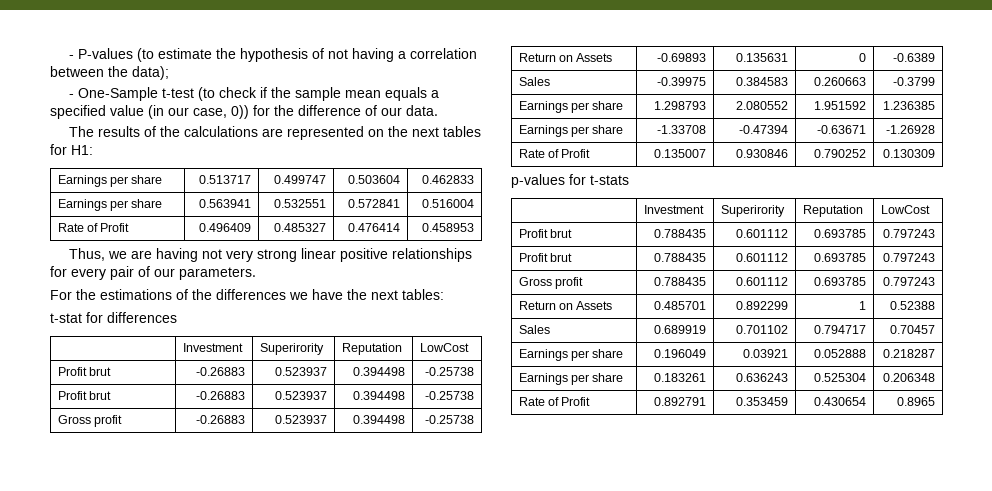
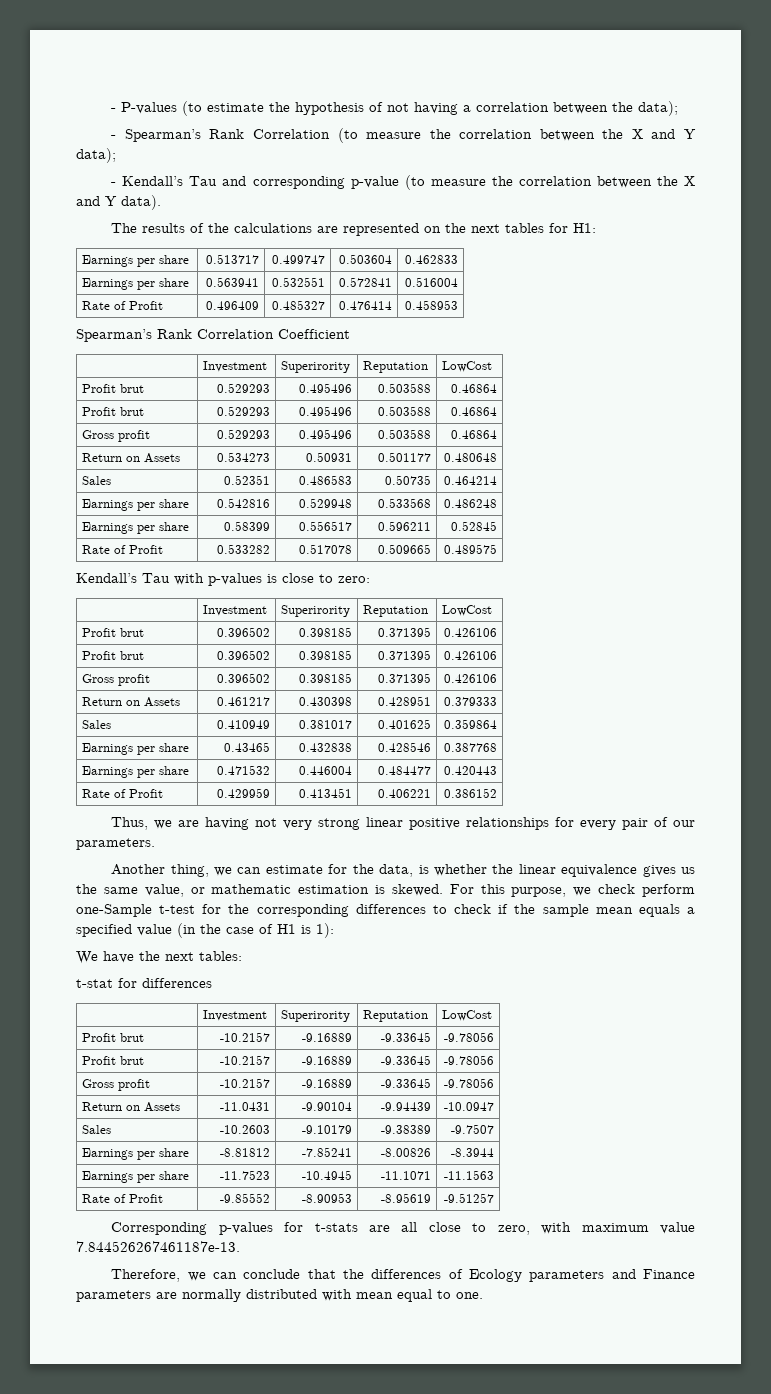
- - One-Sample t-test (to check if the sample mean equals a specified value (in our case, 0)) for the difference of our data.
+ - Spearman’s Rank Correlation (to measure the correlation between the X and Y data);
+ - Kendall’s Tau and corresponding p-value (to measure the correlation between the X and Y data).
+ Spearman’s Rank Correlation Coefficient
+ | Investment | Superirority | Reputation | LowCost
+ Profit brut | 0.529293 | 0.495496 | 0.503588 | 0.46864
+ Profit brut | 0.529293 | 0.495496 | 0.503588 | 0.46864
+ Gross profit | 0.529293 | 0.495496 | 0.503588 | 0.46864
+ Return on Assets | 0.534273 | 0.50931 | 0.501177 | 0.480648
+ Sales | 0.52351 | 0.486583 | 0.50735 | 0.464214
+ Earnings per share | 0.542816 | 0.529948 | 0.533568 | 0.486248
+ Earnings per share | 0.58399 | 0.556517 | 0.596211 | 0.52845
+ Rate of Profit | 0.533282 | 0.517078 | 0.509665 | 0.489575
+ Kendall’s Tau with p-values is close to zero:
+ | Investment | Superirority | Reputation | LowCost
+ Profit brut | 0.396502 | 0.398185 | 0.371395 | 0.426106
+ Profit brut | 0.396502 | 0.398185 | 0.371395 | 0.426106
+ Gross profit | 0.396502 | 0.398185 | 0.371395 | 0.426106
+ Return on Assets | 0.461217 | 0.430398 | 0.428951 | 0.379333
+ Sales | 0.410949 | 0.381017 | 0.401625 | 0.359864
+ Earnings per share | 0.43465 | 0.432838 | 0.428546 | 0.387768
+ Earnings per share | 0.471532 | 0.446004 | 0.484477 | 0.420443
+ Rate of Profit | 0.429959 | 0.413451 | 0.406221 | 0.386152
- For the estimations of the differences we have the next tables:
+ Another thing, we can estimate for the data, is whether the linear equivalence gives us the same value, or mathematic estimation is skewed. For this purpose, we check perform one-Sample t-test for the corresponding differences to check if the sample mean equals a specified value (in the case of H1 is 1):
+ We have the next tables:
  t-stat for differences
  | Investment | Superirority | Reputation | LowCost
- Profit brut | -0.26883 | 0.523937 | 0.394498 | -0.25738
- Profit brut | -0.26883 | 0.523937 | 0.394498 | -0.25738
- Gross profit | -0.26883 | 0.523937 | 0.394498 | -0.25738
- Return on Assets | -0.69893 | 0.135631 | 0 | -0.6389
- Sales | -0.39975 | 0.384583 | 0.260663 | -0.3799
- Earnings per share | 1.298793 | 2.080552 | 1.951592 | 1.236385
- Earnings per share | -1.33708 | -0.47394 | -0.63671 | -1.26928
- Rate of Profit | 0.135007 | 0.930846 | 0.790252 | 0.130309
- p-values for t-stats
- | Investment | Superirority | Reputation | LowCost
- Profit brut | 0.788435 | 0.601112 | 0.693785 | 0.797243
- Profit brut | 0.788435 | 0.601112 | 0.693785 | 0.797243
- Gross profit | 0.788435 | 0.601112 | 0.693785 | 0.797243
- Return on Assets | 0.485701 | 0.892299 | 1 | 0.52388
- Sales | 0.689919 | 0.701102 | 0.794717 | 0.70457
- Earnings per share | 0.196049 | 0.03921 | 0.052888 | 0.218287
- Earnings per share | 0.183261 | 0.636243 | 0.525304 | 0.206348
- Rate of Profit | 0.892791 | 0.353459 | 0.430654 | 0.8965
+ Profit brut | -10.2157 | -9.16889 | -9.33645 | -9.78056
+ Profit brut | -10.2157 | -9.16889 | -9.33645 | -9.78056
+ Gross profit | -10.2157 | -9.16889 | -9.33645 | -9.78056
+ Return on Assets | -11.0431 | -9.90104 | -9.94439 | -10.0947
+ Sales | -10.2603 | -9.10179 | -9.38389 | -9.7507
+ Earnings per share | -8.81812 | -7.85241 | -8.00826 | -8.3944
+ Earnings per share | -11.7523 | -10.4945 | -11.1071 | -11.1563
+ Rate of Profit | -9.85552 | -8.90953 | -8.95619 | -9.51257
+ Corresponding p-values for t-stats are all close to zero, with maximum value 7.844526267461187e-13.
+ Therefore, we can conclude that the differences of Ecology parameters and Finance parameters are normally distributed with mean equal to one.

